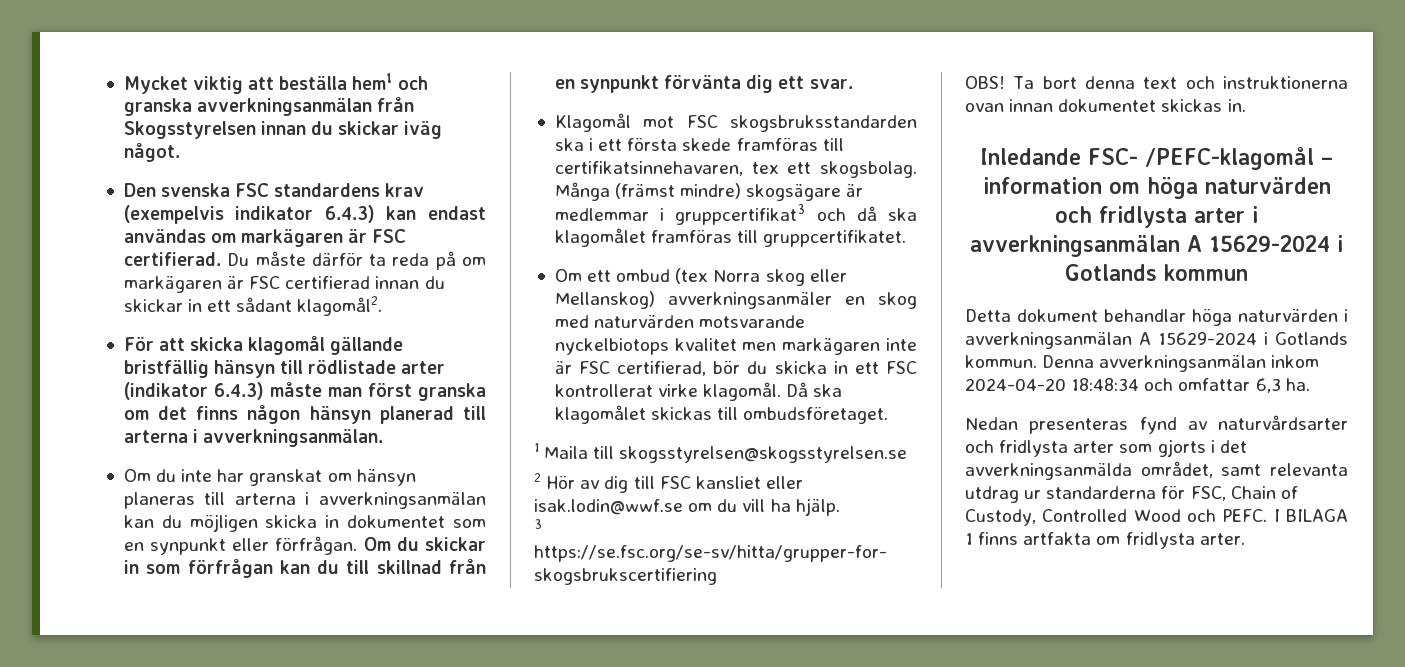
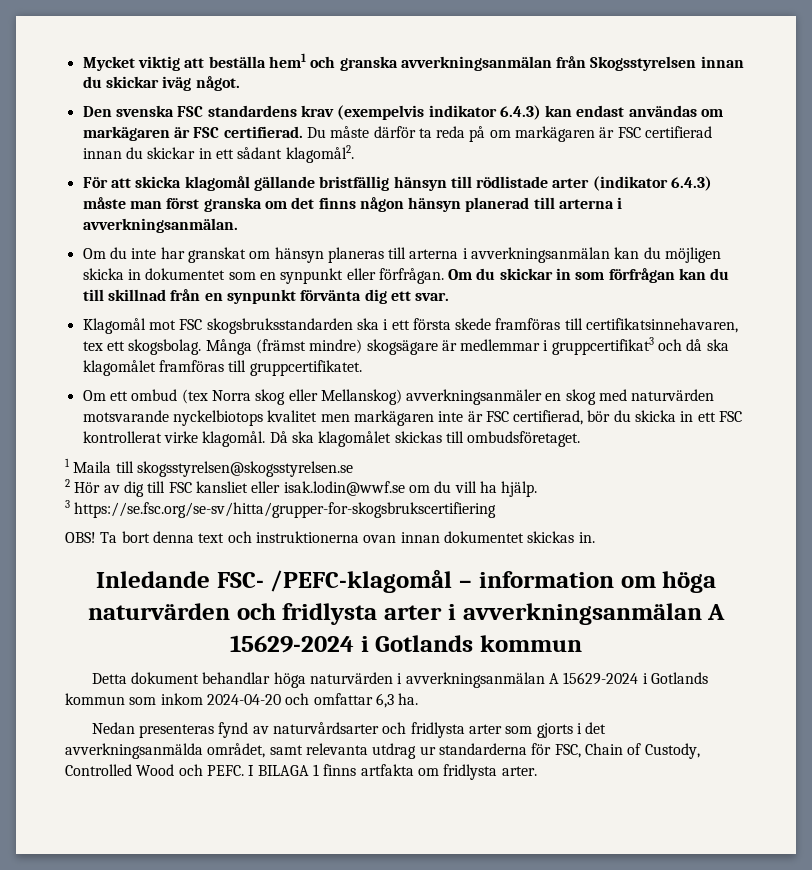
- Detta dokument behandlar höga naturvärden i avverkningsanmälan A 15629-2024 i Gotlands kommun. Denna avverkningsanmälan inkom 2024-04-20 18:48:34 och omfattar 6,3 ha.
+ Detta dokument behandlar höga naturvärden i avverkningsanmälan A 15629-2024 i Gotlands kommun som inkom 2024-04-20 och omfattar 6,3 ha.

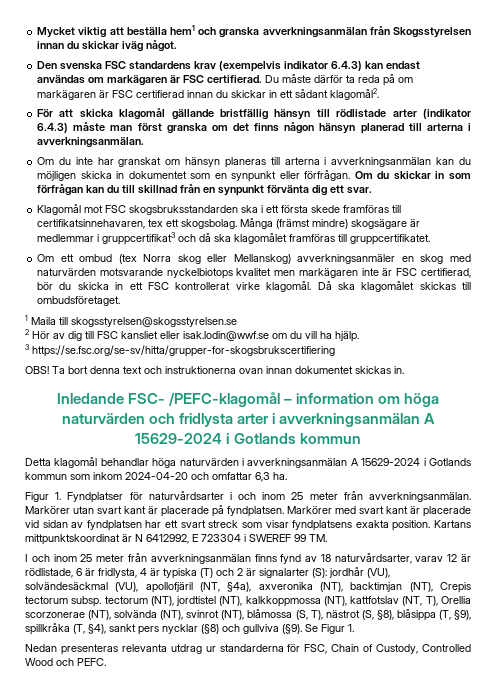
- Detta dokument behandlar höga naturvärden i avverkningsanmälan A 15629-2024 i Gotlands kommun som inkom 2024-04-20 och omfattar 6,3 ha.
+ Detta klagomål behandlar höga naturvärden i avverkningsanmälan A 15629-2024 i Gotlands kommun som inkom 2024-04-20 och omfattar 6,3 ha.
- Nedan presenteras fynd av naturvårdsarter och fridlysta arter som gjorts i det avverkningsanmälda området, samt relevanta utdrag ur standarderna för FSC, Chain of Custody, Controlled Wood och PEFC. I BILAGA 1 finns artfakta om fridlysta arter.
+ Figur 1. Fyndplatser för naturvårdsarter i och inom 25 meter från avverkningsanmälan. Markörer utan svart kant är placerade på fyndplatsen. Markörer med svart kant är placerade vid sidan av fyndplatsen har ett svart streck som visar fyndplatsens exakta position. Kartans mittpunktskoordinat är N 6412992, E 723304 i SWEREF 99 TM.
+ I och inom 25 meter från avverkningsanmälan finns fynd av 18 naturvårdsarter, varav 12 är rödlistade, 6 är fridlysta, 4 är typiska (T) och 2 är signalarter (S): jordhår (VU), solvändesäckmal (VU), apollofjäril (NT, §4a), axveronika (NT), backtimjan (NT), Crepis tectorum subsp. tectorum (NT), jordtistel (NT), kalkkoppmossa (NT), kattfotslav (NT, T), Orellia scorzonerae (NT), solvända (NT), svinrot (NT), blåmossa (S, T), nästrot (S, §8), blåsippa (T, §9), spillkråka (T, §4), sankt pers nycklar (§8) och gullviva (§9). Se Figur 1.
+ Nedan presenteras relevanta utdrag ur standarderna för FSC, Chain of Custody, Controlled Wood och PEFC.

